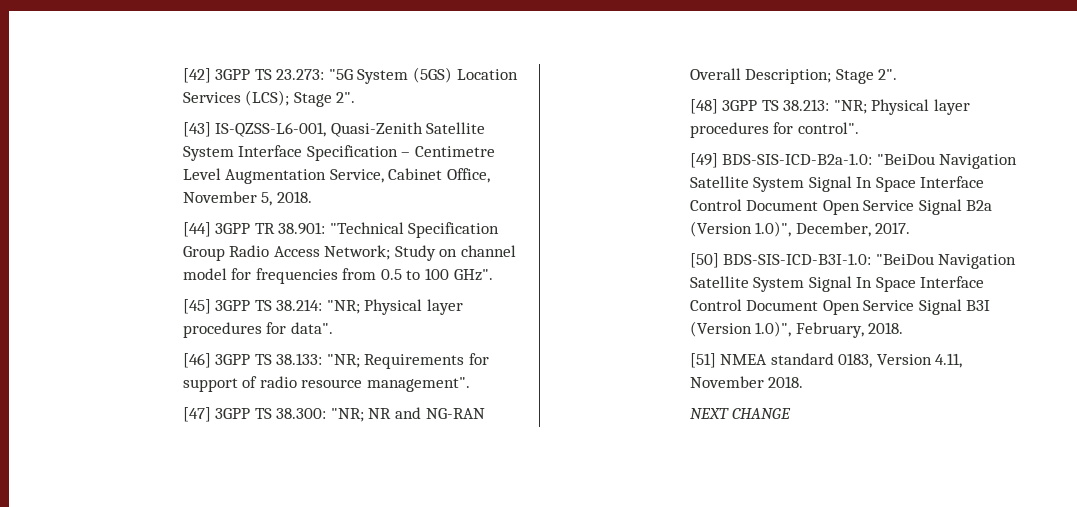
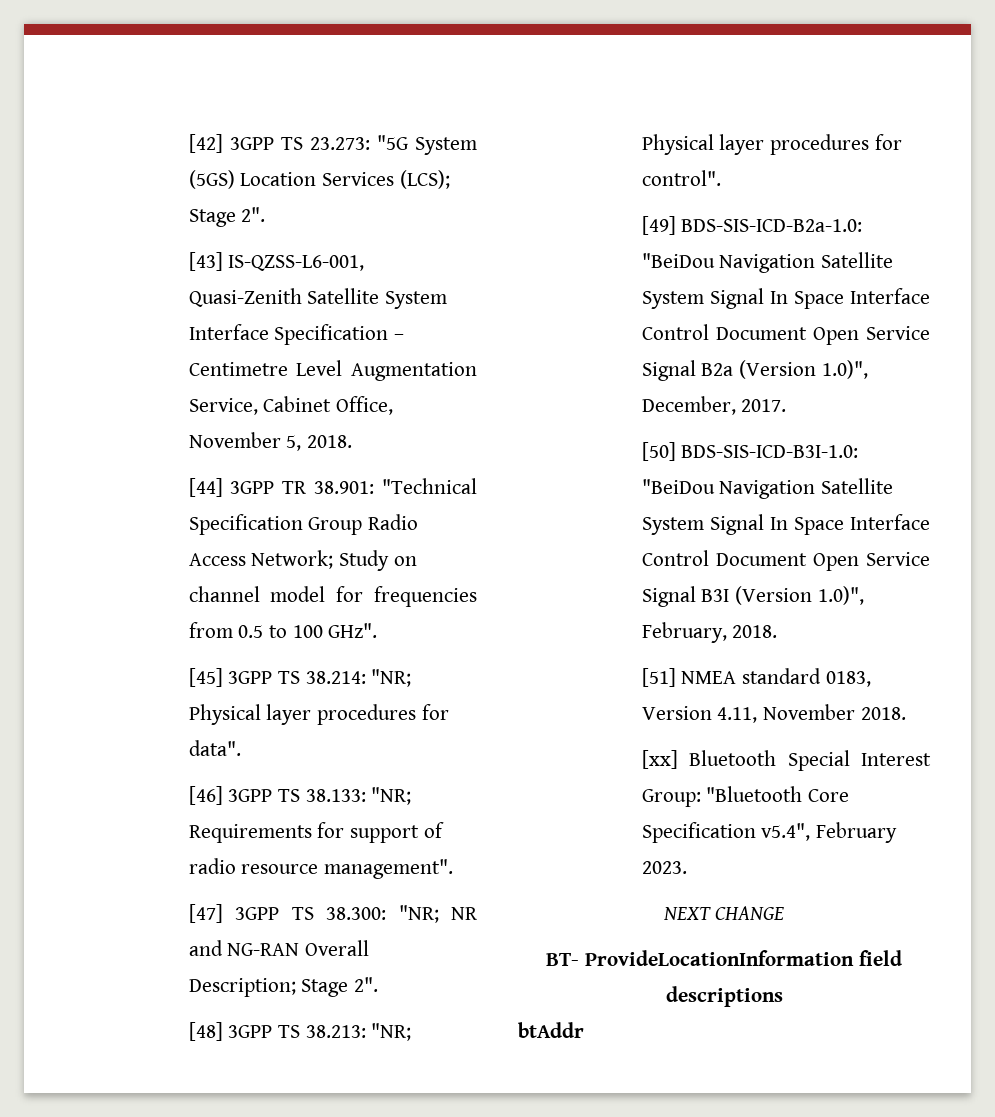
+ [xx] Bluetooth Special Interest Group: "Bluetooth Core Specification v5.4", February 2023.
  NEXT CHANGE
+ BT- ProvideLocationInformation field descriptions
+ btAddr

